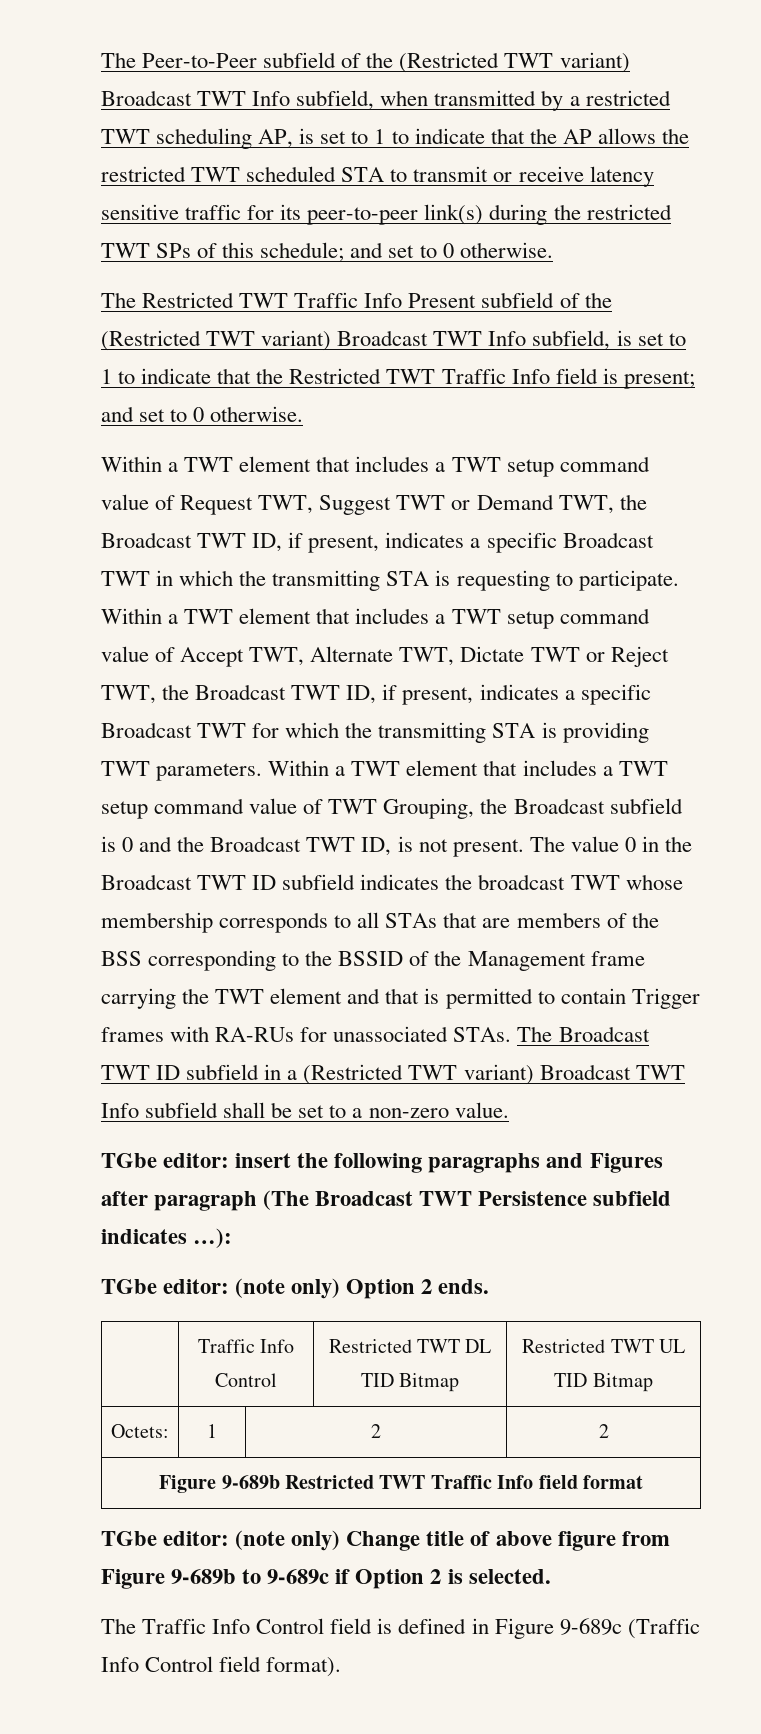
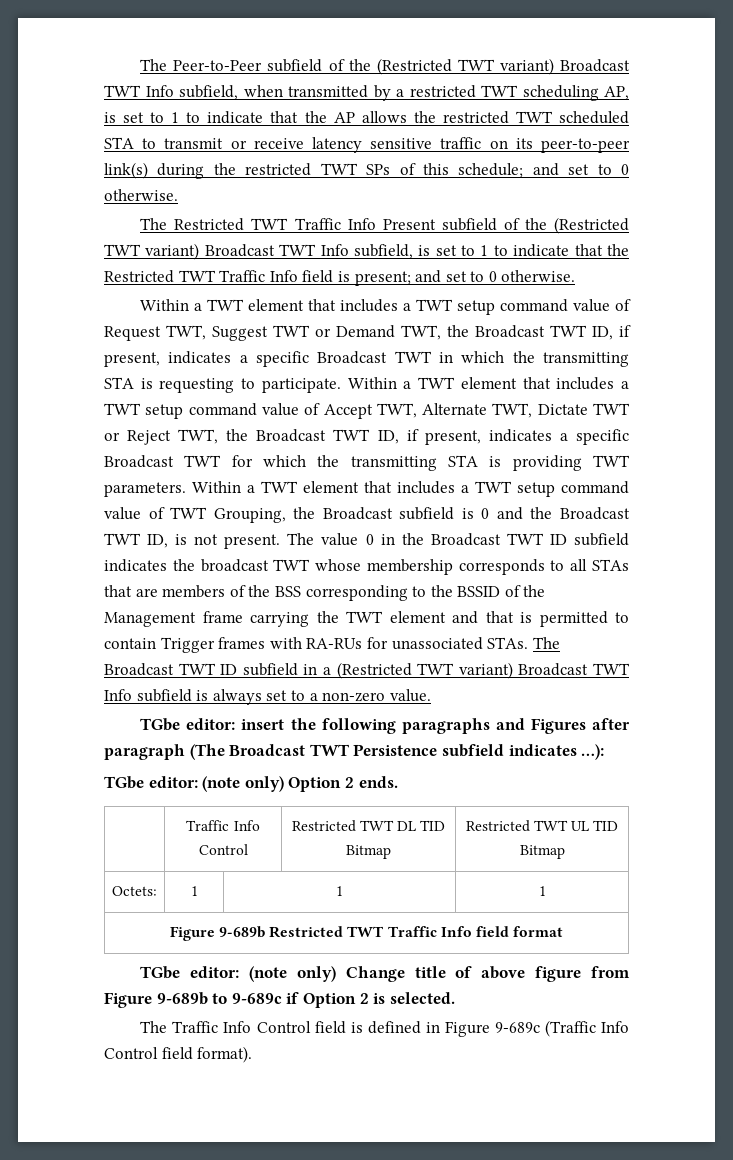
- The Peer-to-Peer subfield of the (Restricted TWT variant) Broadcast TWT Info subfield, when transmitted by a restricted TWT scheduling AP, is set to 1 to indicate that the AP allows the restricted TWT scheduled STA to transmit or receive latency sensitive traffic for its peer-to-peer link(s) during the restricted TWT SPs of this schedule; and set to 0 otherwise.
+ The Peer-to-Peer subfield of the (Restricted TWT variant) Broadcast TWT Info subfield, when transmitted by a restricted TWT scheduling AP, is set to 1 to indicate that the AP allows the restricted TWT scheduled STA to transmit or receive latency sensitive traffic on its peer-to-peer link(s) during the restricted TWT SPs of this schedule; and set to 0 otherwise.
- The Broadcast TWT ID subfield in a (Restricted TWT variant) Broadcast TWT Info subfield shall be set to a non-zero value.
+ The Broadcast TWT ID subfield in a (Restricted TWT variant) Broadcast TWT Info subfield is always set to a non-zero value.
- Octets: | 1 | 2 | 2
+ Octets: | 1 | 1 | 1

